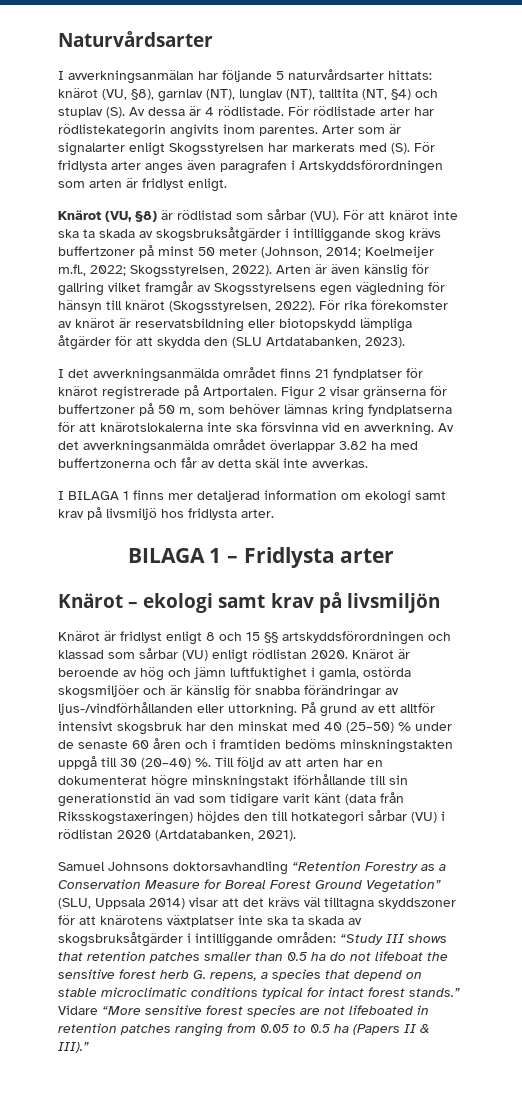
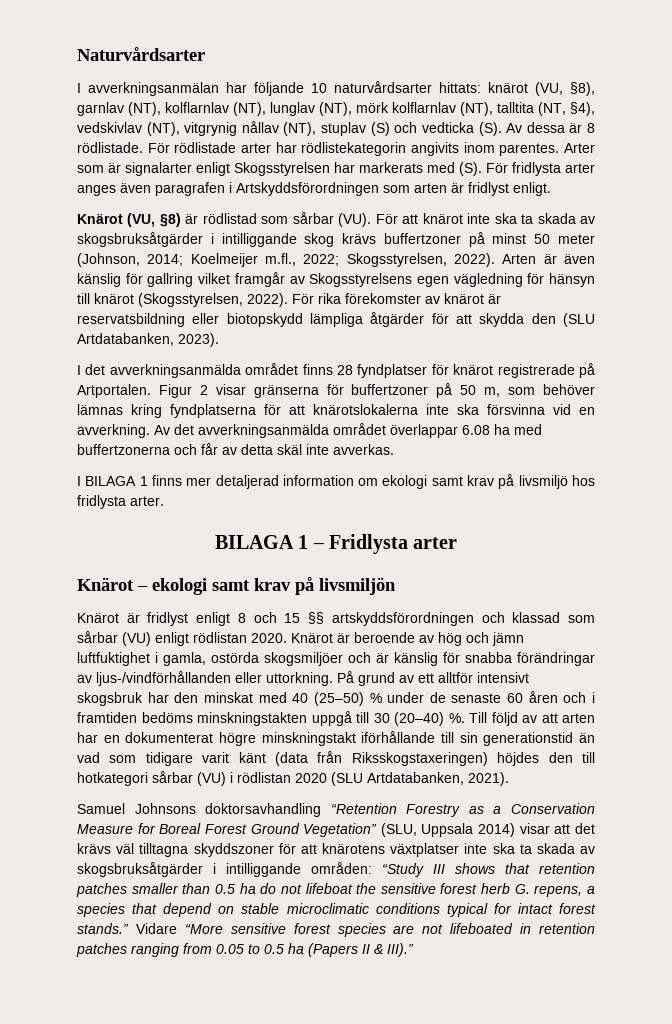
- I avverkningsanmälan har följande 5 naturvårdsarter hittats: knärot (VU, §8), garnlav (NT), lunglav (NT), talltita (NT, §4) och stuplav (S). Av dessa är 4 rödlistade.
+ I avverkningsanmälan har följande 10 naturvårdsarter hittats: knärot (VU, §8), garnlav (NT), kolflarnlav (NT), lunglav (NT), mörk kolflarnlav (NT), talltita (NT, §4), vedskivlav (NT), vitgrynig nållav (NT), stuplav (S) och vedticka (S). Av dessa är 8 rödlistade.
- I det avverkningsanmälda området finns 21 fyndplatser för knärot registrerade på Artportalen.
+ I det avverkningsanmälda området finns 28 fyndplatser för knärot registrerade på Artportalen.
- Av det avverkningsanmälda området överlappar 3.82 ha med buffertzonerna och får av detta skäl inte avverkas.
+ Av det avverkningsanmälda området överlappar 6.08 ha med buffertzonerna och får av detta skäl inte avverkas.
- Till följd av att arten har en dokumenterat högre minskningstakt iförhållande till sin generationstid än vad som tidigare varit känt (data från Riksskogstaxeringen) höjdes den till hotkategori sårbar (VU) i rödlistan 2020 (Artdatabanken, 2021).
+ Till följd av att arten har en dokumenterat högre minskningstakt iförhållande till sin generationstid än vad som tidigare varit känt (data från Riksskogstaxeringen) höjdes den till hotkategori sårbar (VU) i rödlistan 2020 (SLU Artdatabanken, 2021).

